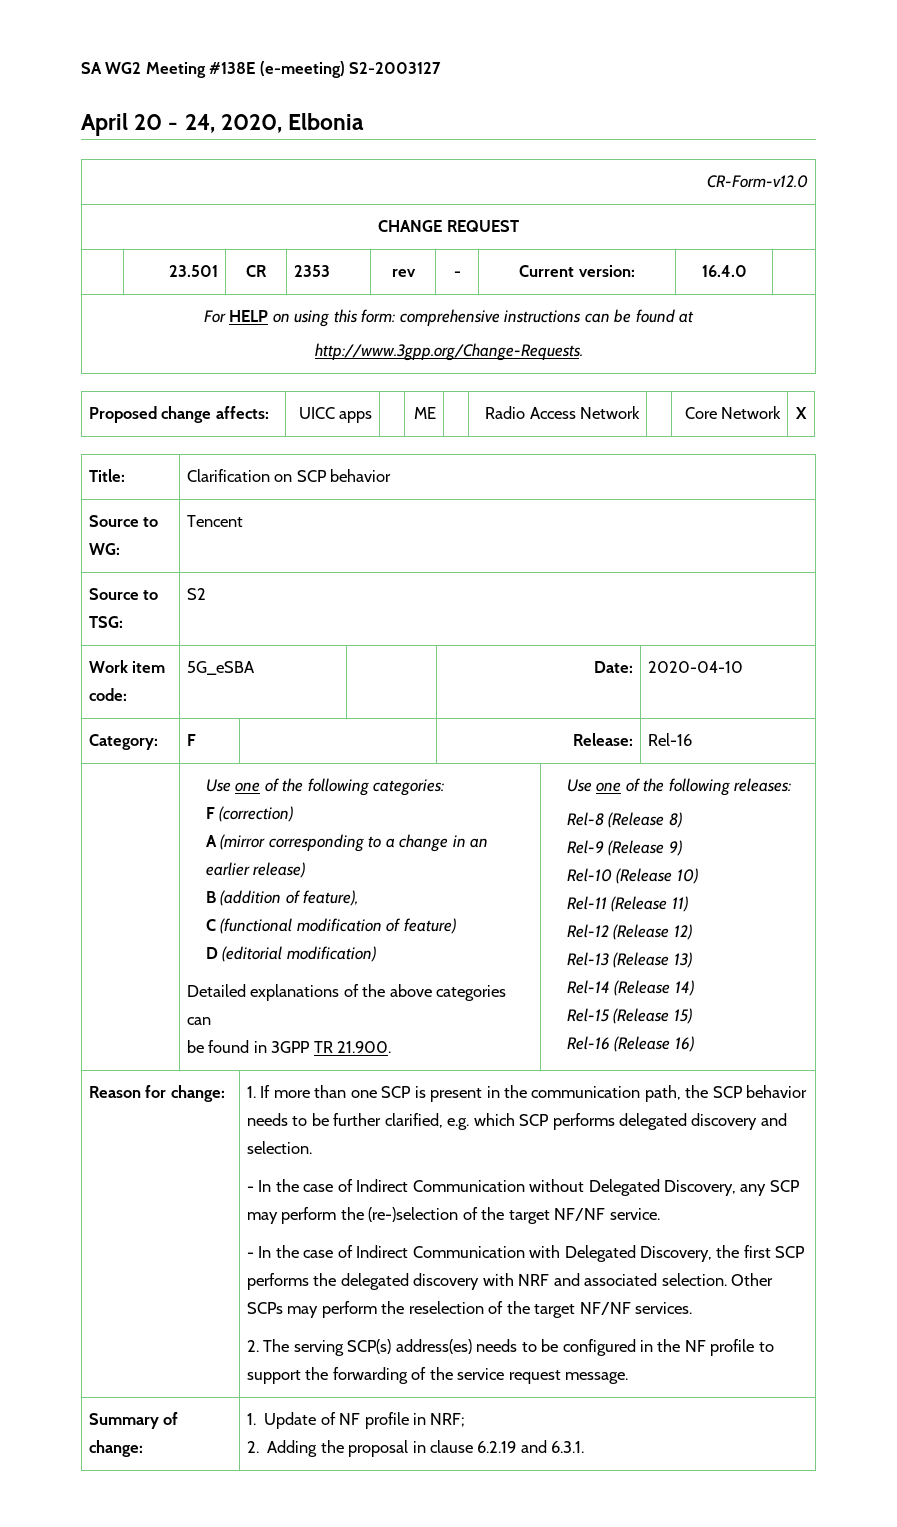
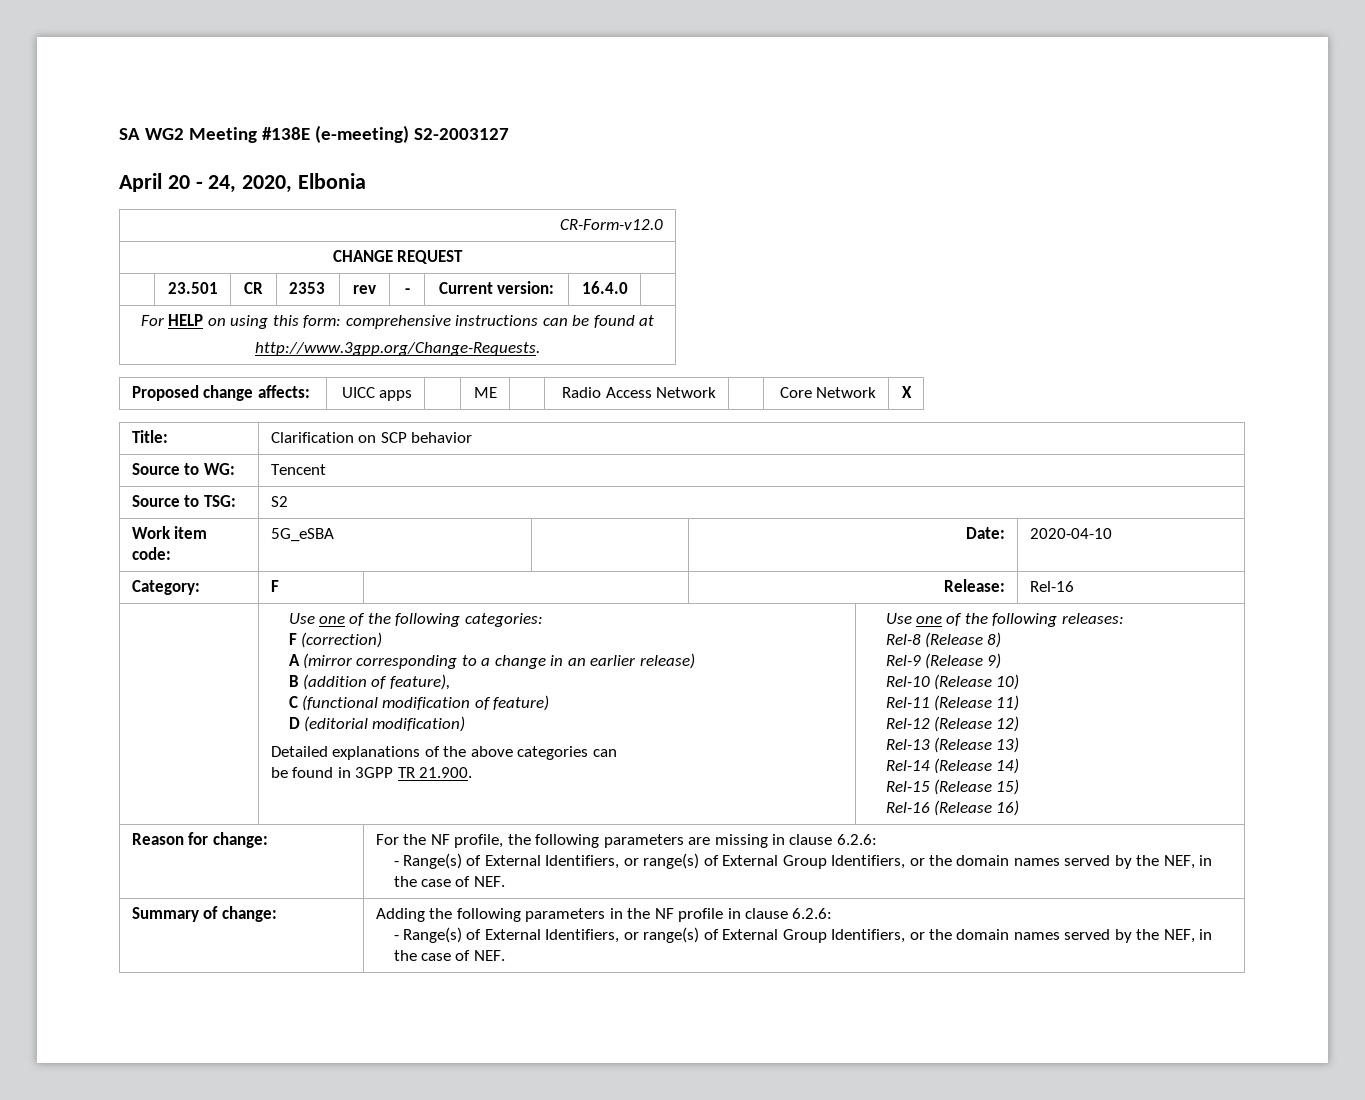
- 1. If more than one SCP is present in the communication path, the SCP behavior needs to be further clarified, e.g. which SCP performs delegated discovery and selection.
- - In the case of Indirect Communication without Delegated Discovery, any SCP may perform the (re-)selection of the target NF/NF service.
- - In the case of Indirect Communication with Delegated Discovery, the first SCP performs the delegated discovery with NRF and associated selection. Other SCPs may perform the reselection of the target NF/NF services.
- 2. The serving SCP(s) address(es) needs to be configured in the NF profile to support the forwarding of the service request message.
- Summary of change: | 1. Update of NF profile in NRF;
- 2. Adding the proposal in clause 6.2.19 and 6.3.1.
+ For the NF profile, the following parameters are missing in clause 6.2.6:
+ - Range(s) of External Identifiers, or range(s) of External Group Identifiers, or the domain names served by the NEF, in the case of NEF.
+ Summary of change: | Adding the following parameters in the NF profile in clause 6.2.6:
+ - Range(s) of External Identifiers, or range(s) of External Group Identifiers, or the domain names served by the NEF, in the case of NEF.

